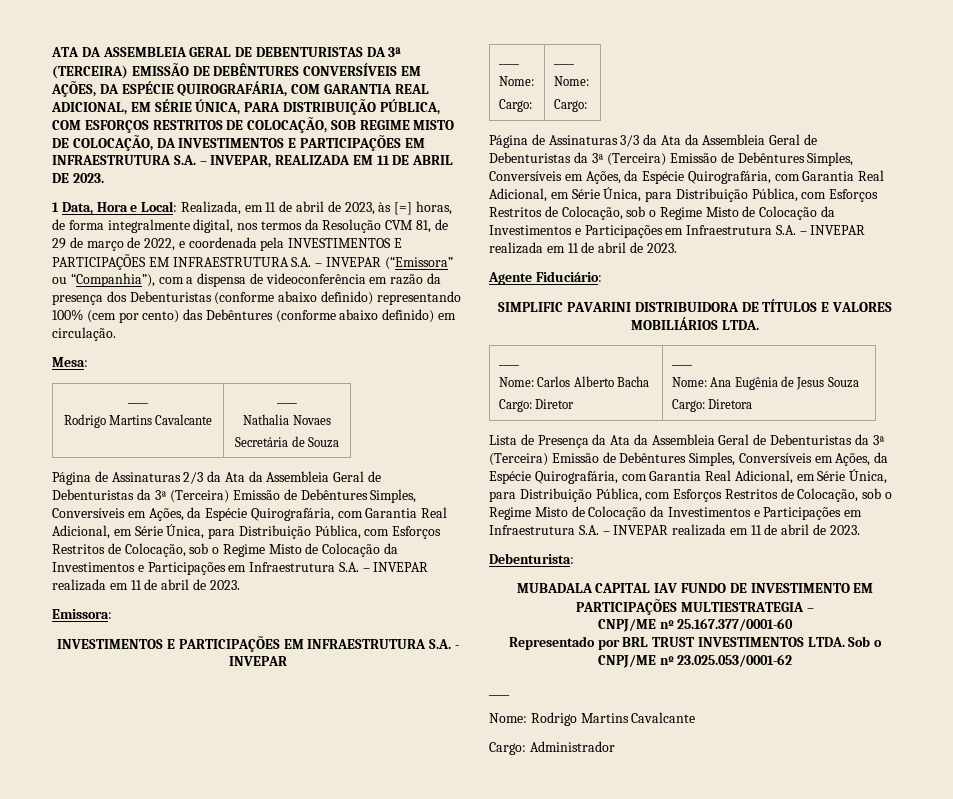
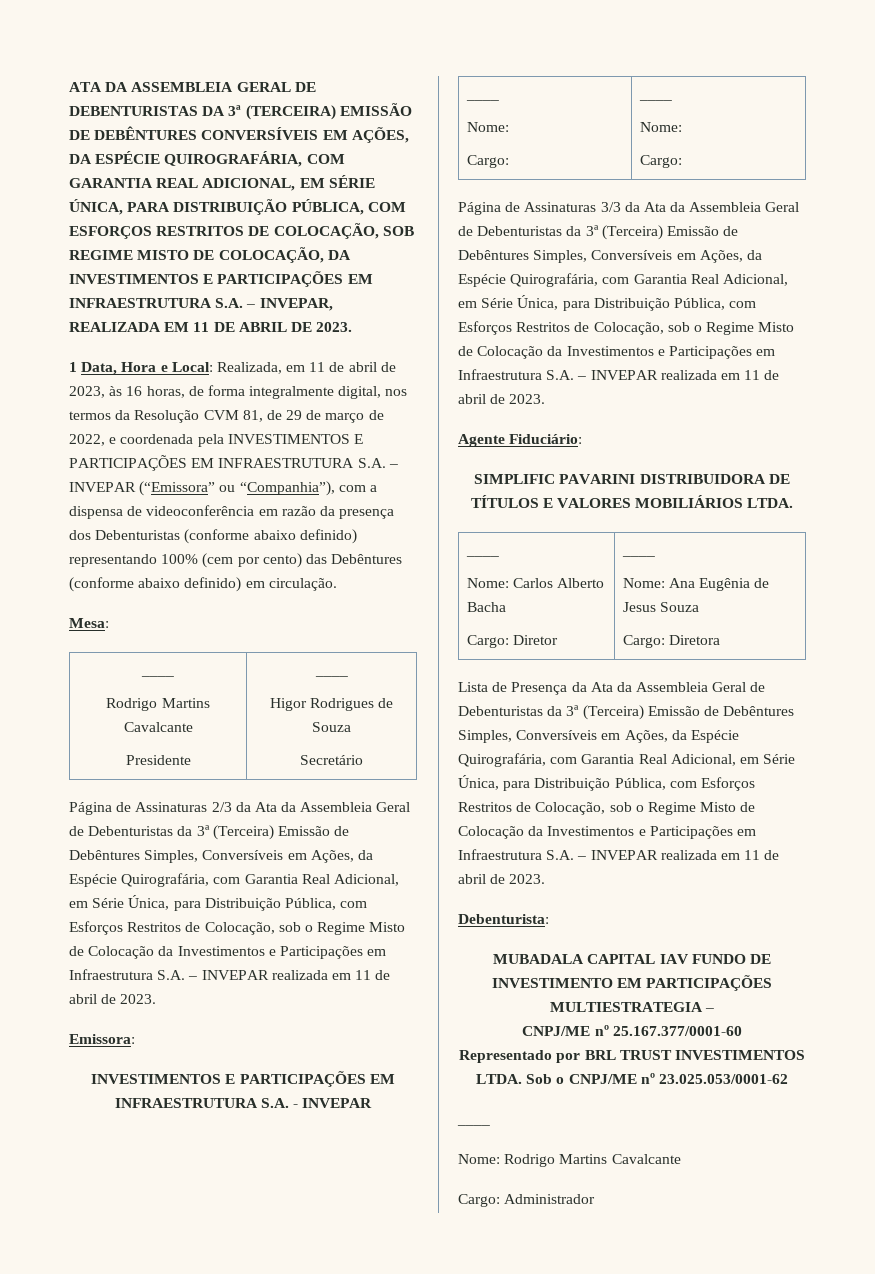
- Realizada, em 11 de abril de 2023, às [=] horas, de forma integralmente digital, nos termos da Resolução CVM 81, de 29 de março de 2022, e coordenada pela INVESTIMENTOS E PARTICIPAÇÕES EM INFRAESTRUTURA S.A. – INVEPAR (“Emissora” ou “Companhia”), com a dispensa de videoconferência em razão da presença dos Debenturistas (conforme abaixo definido) representando 100% (cem por cento) das Debêntures (conforme abaixo definido) em circulação.
+ Realizada, em 11 de abril de 2023, às 16 horas, de forma integralmente digital, nos termos da Resolução CVM 81, de 29 de março de 2022, e coordenada pela INVESTIMENTOS E PARTICIPAÇÕES EM INFRAESTRUTURA S.A. – INVEPAR (“Emissora” ou “Companhia”), com a dispensa de videoconferência em razão da presença dos Debenturistas (conforme abaixo definido) representando 100% (cem por cento) das Debêntures (conforme abaixo definido) em circulação.
  Mesa:
  ____
- Rodrigo Martins Cavalcante | ____
- Nathalia Novaes
- Secretária de Souza
+ Rodrigo Martins Cavalcante
+ Presidente | ____
+ Higor Rodrigues de Souza
+ Secretário

